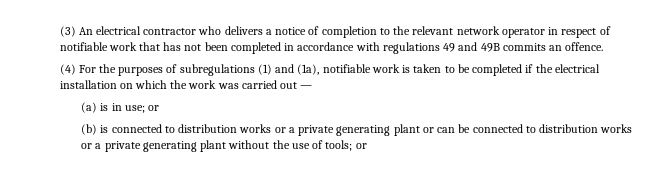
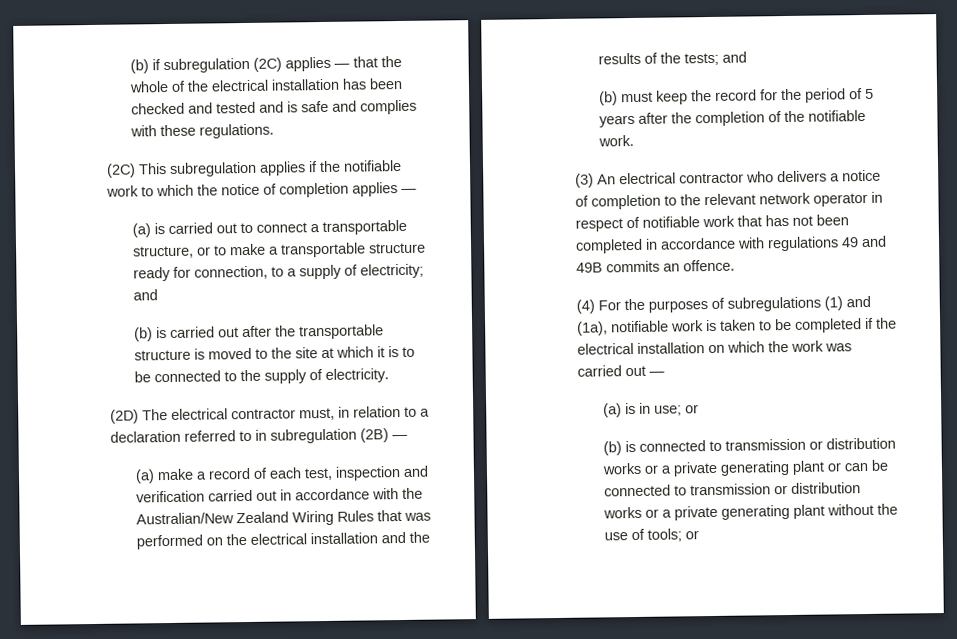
+ (b) if subregulation (2C) applies — that the whole of the electrical installation has been checked and tested and is safe and complies with these regulations.
+ (2C) This subregulation applies if the notifiable work to which the notice of completion applies —
+ (a) is carried out to connect a transportable structure, or to make a transportable structure ready for connection, to a supply of electricity; and
+ (b) is carried out after the transportable structure is moved to the site at which it is to be connected to the supply of electricity.
+ (2D) The electrical contractor must, in relation to a declaration referred to in subregulation (2B) —
+ (a) make a record of each test, inspection and verification carried out in accordance with the Australian/New Zealand Wiring Rules that was performed on the electrical installation and the results of the tests; and
+ (b) must keep the record for the period of 5 years after the completion of the notifiable work.
- (b) is connected to distribution works or a private generating plant or can be connected to distribution works or a private generating plant without the use of tools; or
+ (b) is connected to transmission or distribution works or a private generating plant or can be connected to transmission or distribution works or a private generating plant without the use of tools; or

